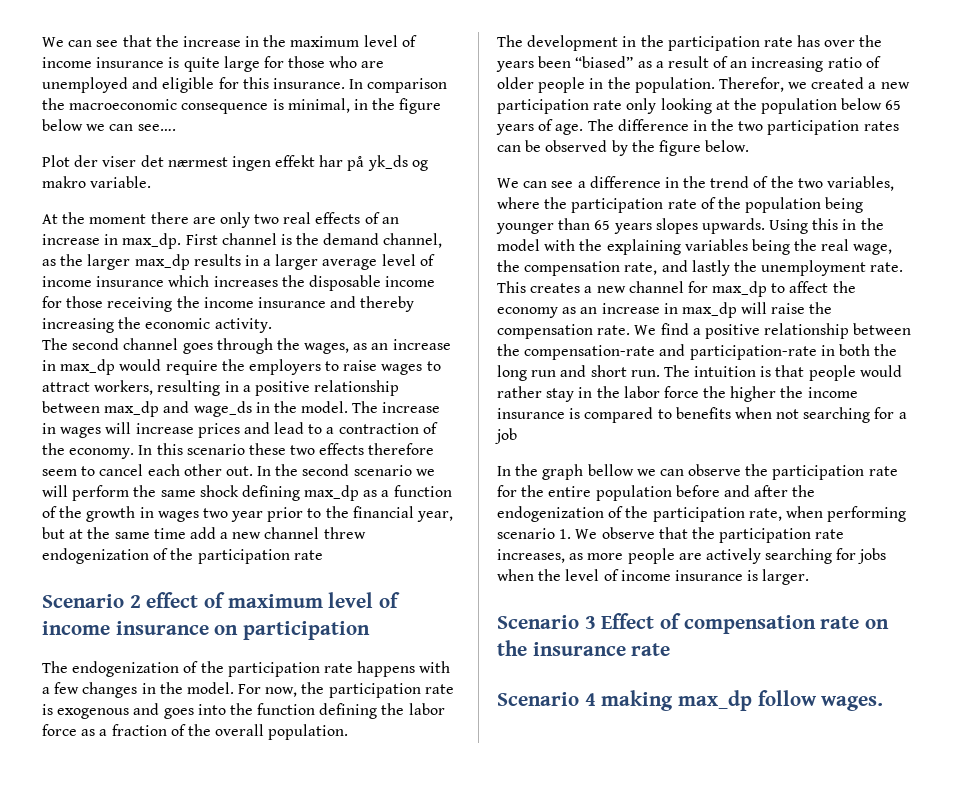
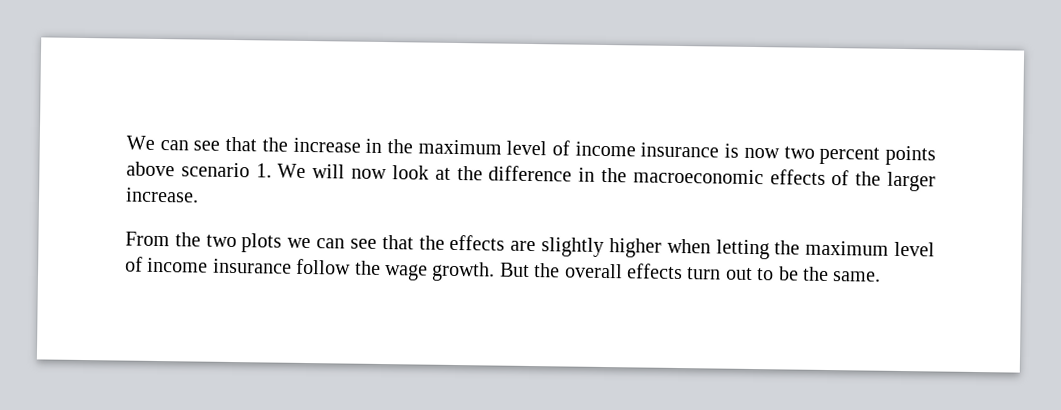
- We can see that the increase in the maximum level of income insurance is quite large for those who are unemployed and eligible for this insurance. In comparison the macroeconomic consequence is minimal, in the figure below we can see….
- Plot der viser det nærmest ingen effekt har på yk_ds og makro variable.
- At the moment there are only two real effects of an increase in max_dp. First channel is the demand channel, as the larger max_dp results in a larger average level of income insurance which increases the disposable income for those receiving the income insurance and thereby increasing the economic activity.
- The second channel goes through the wages, as an increase in max_dp would require the employers to raise wages to attract workers, resulting in a positive relationship between max_dp and wage_ds in the model. The increase in wages will increase prices and lead to a contraction of the economy. In this scenario these two effects therefore seem to cancel each other out. In the second scenario we will perform the same shock defining max_dp as a function of the growth in wages two year prior to the financial year, but at the same time add a new channel threw endogenization of the participation rate
- Scenario 2 effect of maximum level of income insurance on participation
- The endogenization of the participation rate happens with a few changes in the model. For now, the participation rate is exogenous and goes into the function defining the labor force as a fraction of the overall population.
- The development in the participation rate has over the years been “biased” as a result of an increasing ratio of older people in the population. Therefor, we created a new participation rate only looking at the population below 65 years of age. The difference in the two participation rates can be observed by the figure below.
- We can see a difference in the trend of the two variables, where the participation rate of the population being younger than 65 years slopes upwards. Using this in the model with the explaining variables being the real wage, the compensation rate, and lastly the unemployment rate. This creates a new channel for max_dp to affect the economy as an increase in max_dp will raise the compensation rate. We find a positive relationship between the compensation-rate and participation-rate in both the long run and short run. The intuition is that people would rather stay in the labor force the higher the income insurance is compared to benefits when not searching for a job
- In the graph bellow we can observe the participation rate for the entire population before and after the endogenization of the participation rate, when performing scenario 1. We observe that the participation rate increases, as more people are actively searching for jobs when the level of income insurance is larger.
- Scenario 3 Effect of compensation rate on the insurance rate
- Scenario 4 making max_dp follow wages.
+ We can see that the increase in the maximum level of income insurance is now two percent points above scenario 1. We will now look at the difference in the macroeconomic effects of the larger increase.
+ From the two plots we can see that the effects are slightly higher when letting the maximum level of income insurance follow the wage growth. But the overall effects turn out to be the same.

